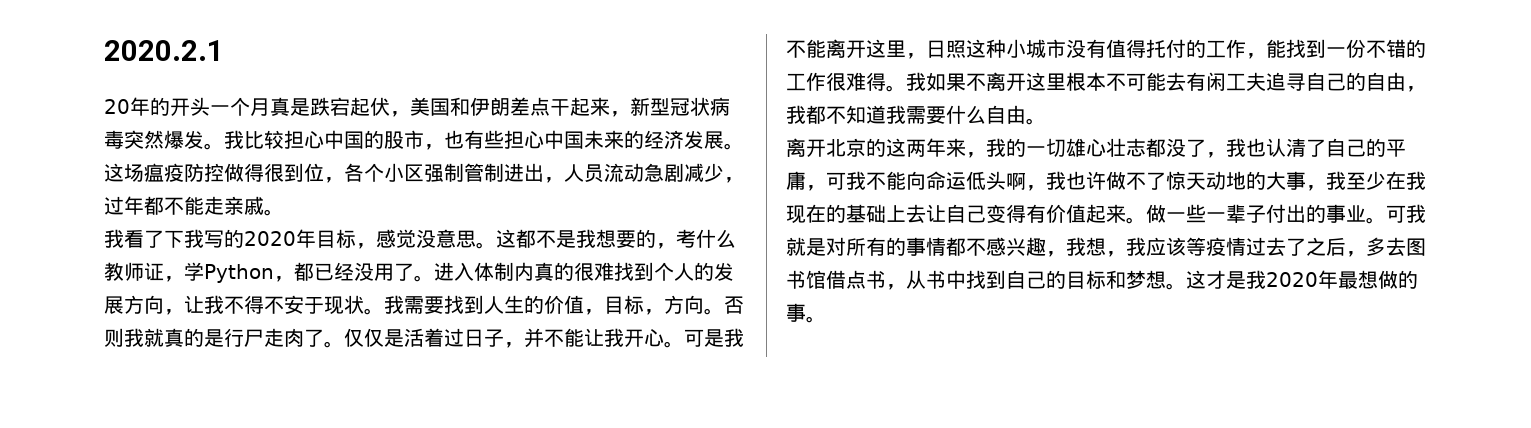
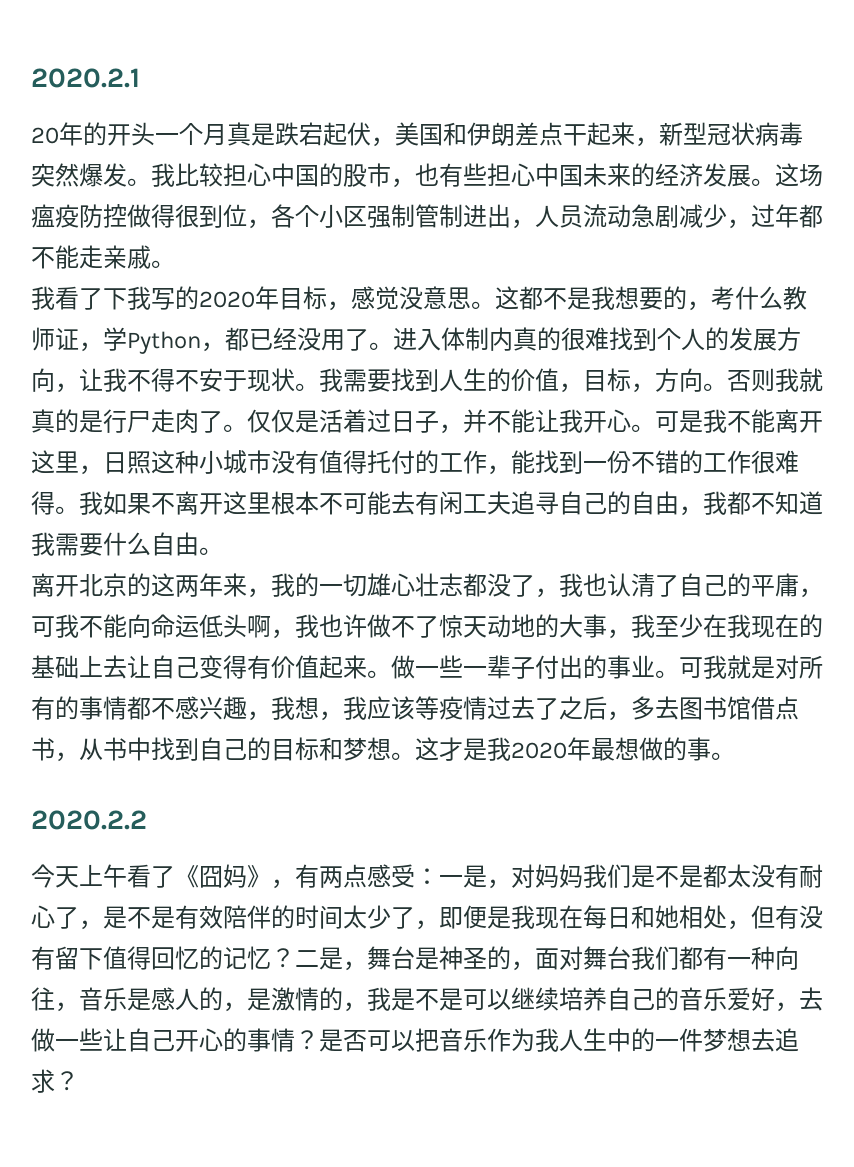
+ 2020.2.2
+ 今天上午看了《囧妈》，有两点感受：一是，对妈妈我们是不是都太没有耐心了，是不是有效陪伴的时间太少了，即便是我现在每日和她相处，但有没有留下值得回忆的记忆？二是，舞台是神圣的，面对舞台我们都有一种向往，音乐是感人的，是激情的，我是不是可以继续培养自己的音乐爱好，去做一些让自己开心的事情？是否可以把音乐作为我人生中的一件梦想去追求？

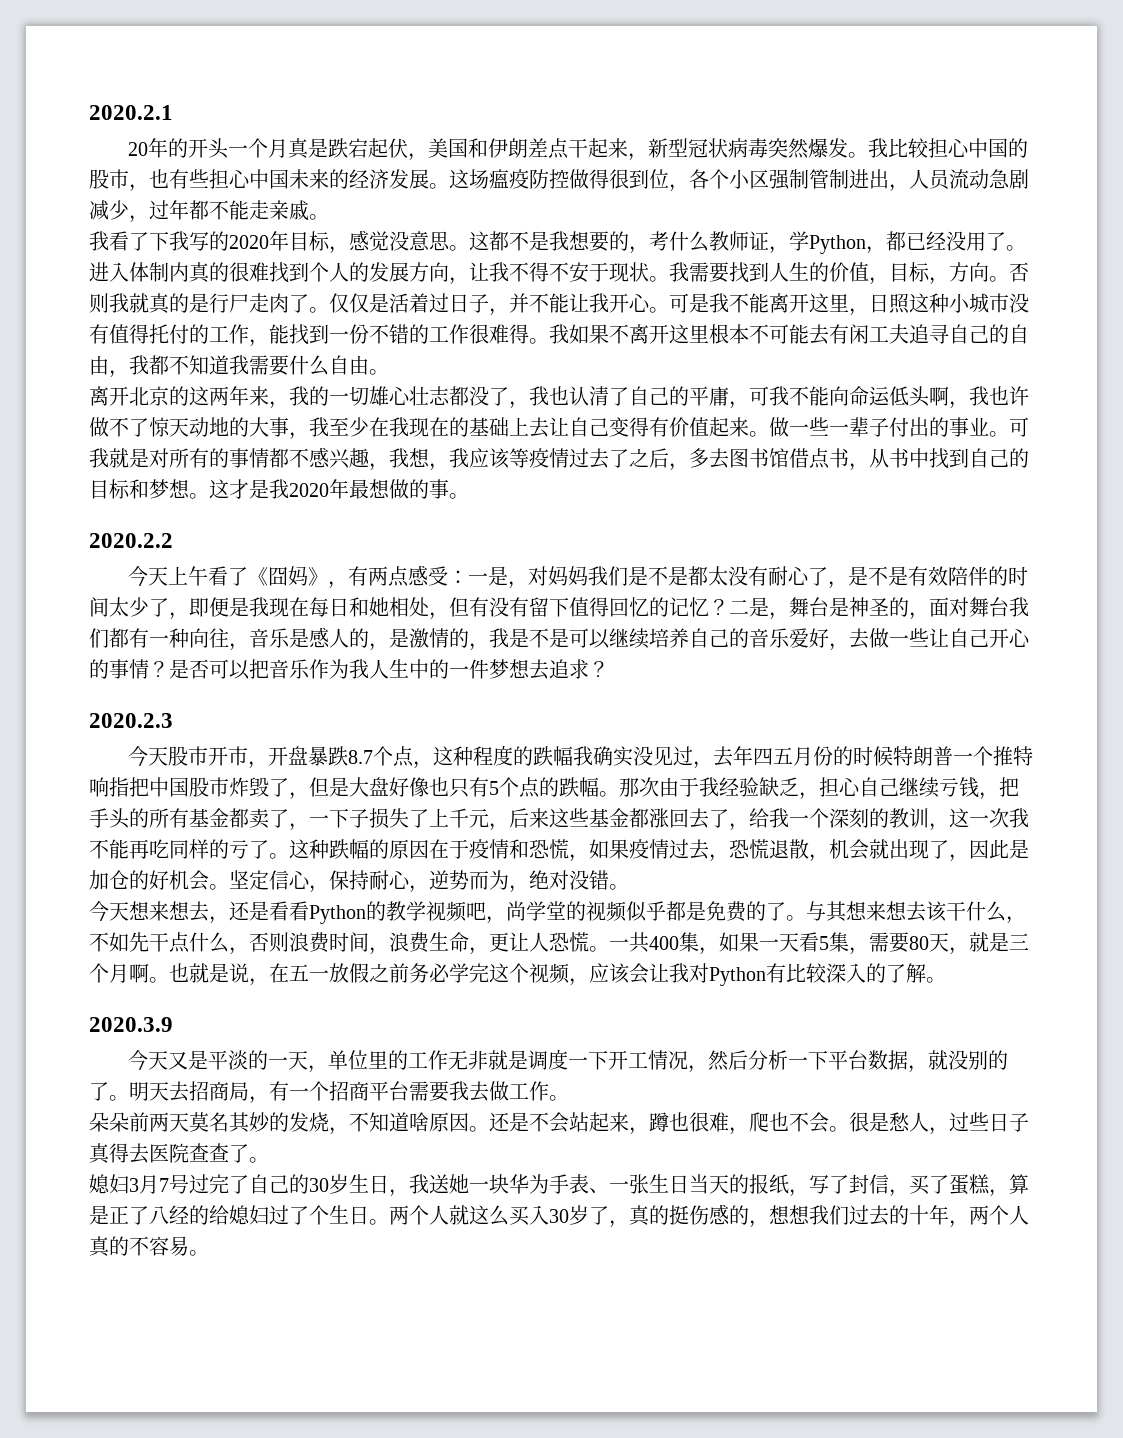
+ 2020.2.3
+ 今天股市开市，开盘暴跌8.7个点，这种程度的跌幅我确实没见过，去年四五月份的时候特朗普一个推特响指把中国股市炸毁了，但是大盘好像也只有5个点的跌幅。那次由于我经验缺乏，担心自己继续亏钱，把手头的所有基金都卖了，一下子损失了上千元，后来这些基金都涨回去了，给我一个深刻的教训，这一次我不能再吃同样的亏了。这种跌幅的原因在于疫情和恐慌，如果疫情过去，恐慌退散，机会就出现了，因此是加仓的好机会。坚定信心，保持耐心，逆势而为，绝对没错。
+ 今天想来想去，还是看看Python的教学视频吧，尚学堂的视频似乎都是免费的了。与其想来想去该干什么，不如先干点什么，否则浪费时间，浪费生命，更让人恐慌。一共400集，如果一天看5集，需要80天，就是三个月啊。也就是说，在五一放假之前务必学完这个视频，应该会让我对Python有比较深入的了解。
+ 2020.3.9
+ 今天又是平淡的一天，单位里的工作无非就是调度一下开工情况，然后分析一下平台数据，就没别的了。明天去招商局，有一个招商平台需要我去做工作。
+ 朵朵前两天莫名其妙的发烧，不知道啥原因。还是不会站起来，蹲也很难，爬也不会。很是愁人，过些日子真得去医院查查了。
+ 媳妇3月7号过完了自己的30岁生日，我送她一块华为手表、一张生日当天的报纸，写了封信，买了蛋糕，算是正了八经的给媳妇过了个生日。两个人就这么买入30岁了，真的挺伤感的，想想我们过去的十年，两个人真的不容易。

